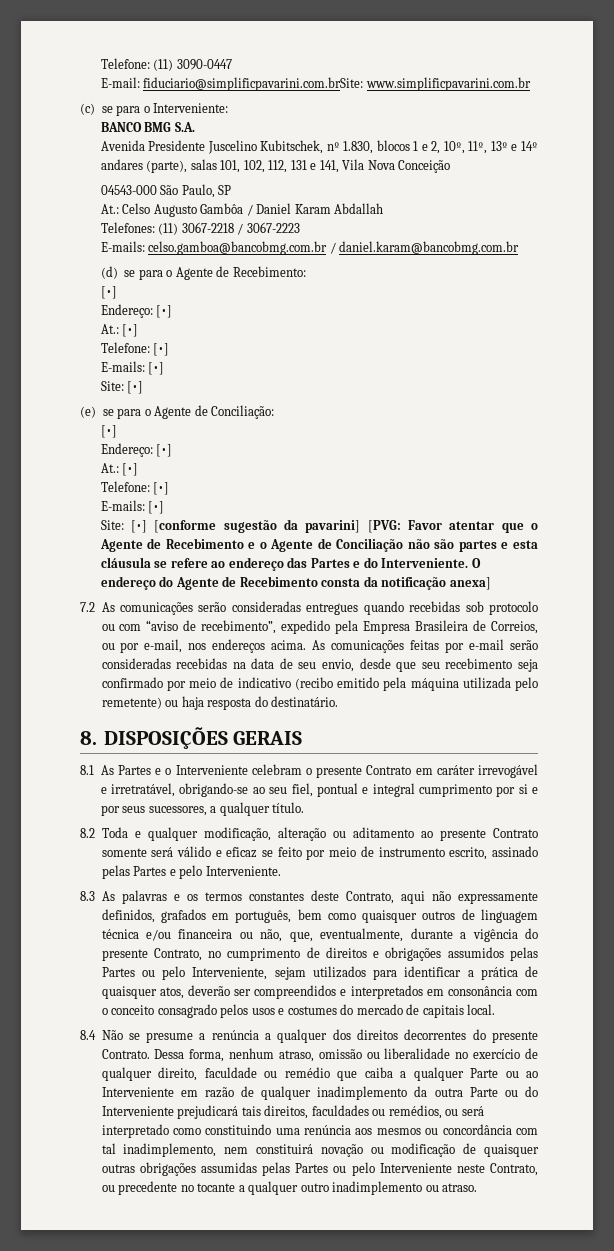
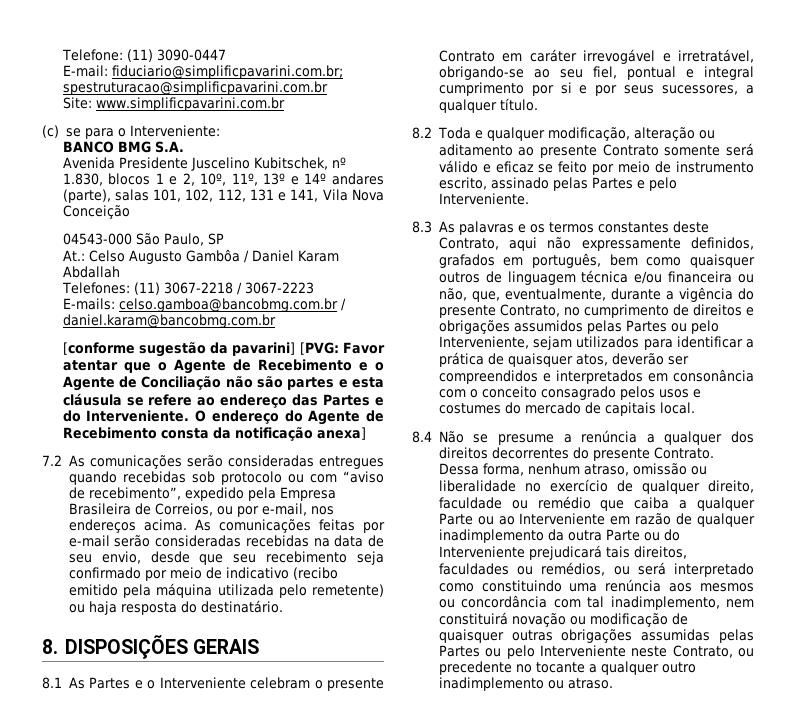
- E-mail: fiduciario@simplificpavarini.com.brSite: www.simplificpavarini.com.br
+ E-mail: fiduciario@simplificpavarini.com.br; spestruturacao@simplificpavarini.com.br
+ Site: www.simplificpavarini.com.br
- (d) se para o Agente de Recebimento:
- [•]
- Endereço: [•]
- At.: [•]
- Telefone: [•]
- E-mails: [•]
- Site: [•]
- (e) se para o Agente de Conciliação:
- [•]
- Endereço: [•]
- At.: [•]
- Telefone: [•]
- E-mails: [•]
- Site: [•] [conforme sugestão da pavarini] [PVG: Favor atentar que o Agente de Recebimento e o Agente de Conciliação não são partes e esta cláusula se refere ao endereço das Partes e do Interveniente.
+ [conforme sugestão da pavarini] [PVG: Favor atentar que o Agente de Recebimento e o Agente de Conciliação não são partes e esta cláusula se refere ao endereço das Partes e do Interveniente.

